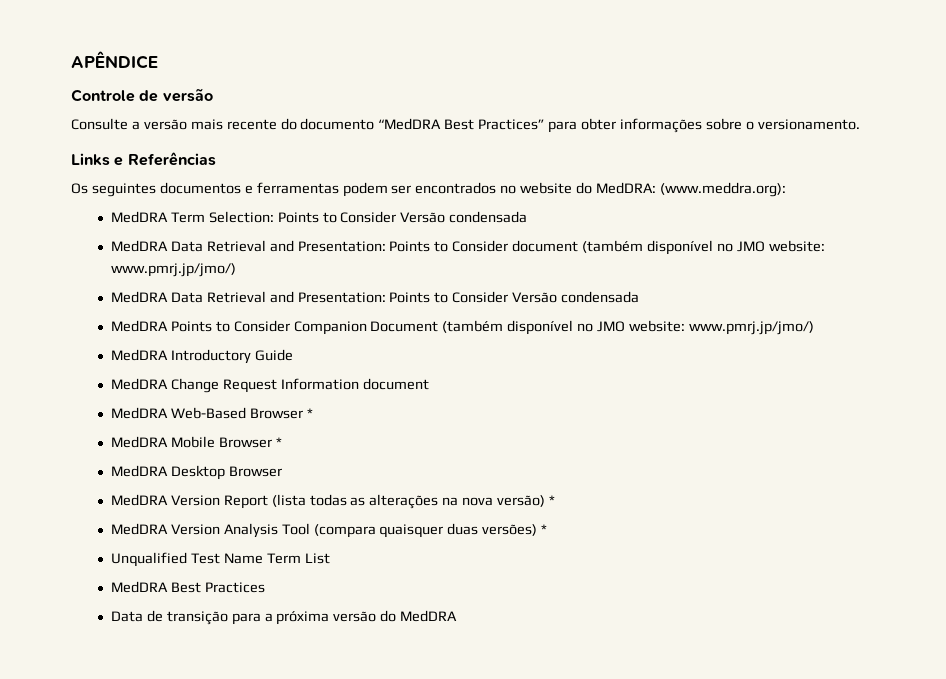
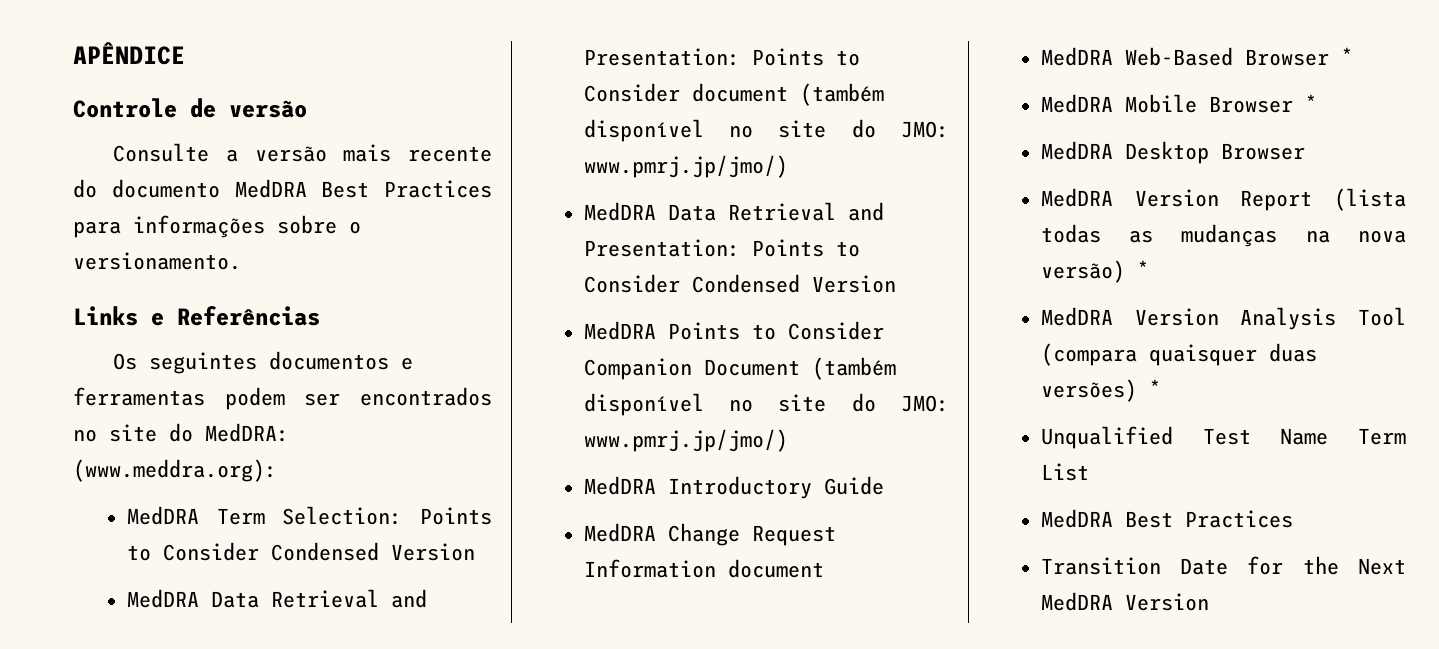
- Consulte a versão mais recente do documento “MedDRA Best Practices” para obter informações sobre o versionamento.
+ Consulte a versão mais recente do documento MedDRA Best Practices para informações sobre o versionamento.
- Os seguintes documentos e ferramentas podem ser encontrados no website do MedDRA: (www.meddra.org):
+ Os seguintes documentos e ferramentas podem ser encontrados no site do MedDRA: (www.meddra.org):
- MedDRA Term Selection: Points to Consider Versão condensada
+ MedDRA Term Selection: Points to Consider Condensed Version
- MedDRA Data Retrieval and Presentation: Points to Consider document (também disponível no JMO website: www.pmrj.jp/jmo/)
+ MedDRA Data Retrieval and Presentation: Points to Consider document (também disponível no site do JMO: www.pmrj.jp/jmo/)
- MedDRA Data Retrieval and Presentation: Points to Consider Versão condensada
+ MedDRA Data Retrieval and Presentation: Points to Consider Condensed Version
- MedDRA Points to Consider Companion Document (também disponível no JMO website: www.pmrj.jp/jmo/)
+ MedDRA Points to Consider Companion Document (também disponível no site do JMO: www.pmrj.jp/jmo/)
- MedDRA Version Report (lista todas as alterações na nova versão) *
+ MedDRA Version Report (lista todas as mudanças na nova versão) *
- Data de transição para a próxima versão do MedDRA
+ Transition Date for the Next MedDRA Version

